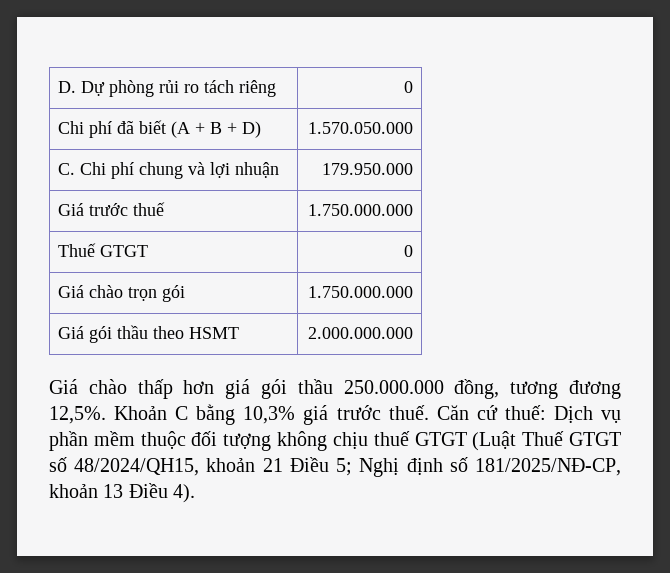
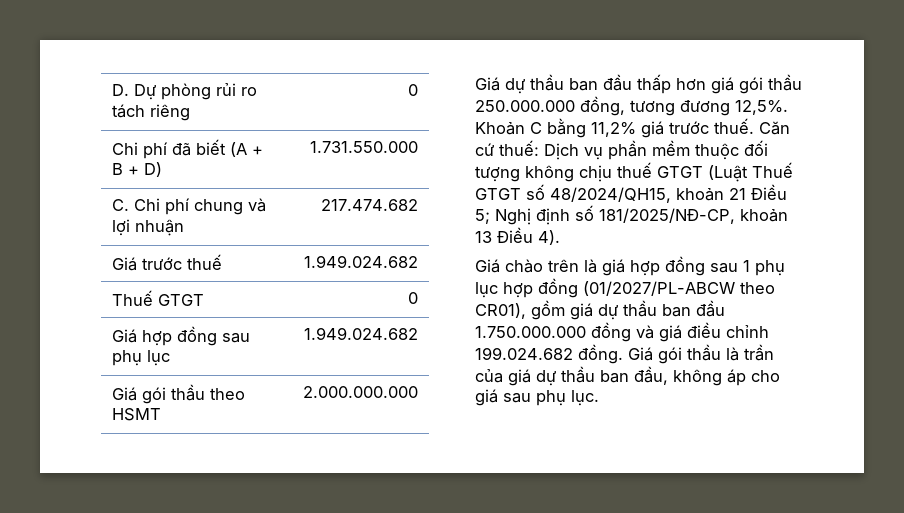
- Chi phí đã biết (A + B + D) | 1.570.050.000
+ Chi phí đã biết (A + B + D) | 1.731.550.000
- C. Chi phí chung và lợi nhuận | 179.950.000
+ C. Chi phí chung và lợi nhuận | 217.474.682
- Giá trước thuế | 1.750.000.000
+ Giá trước thuế | 1.949.024.682
- Giá chào trọn gói | 1.750.000.000
+ Giá hợp đồng sau phụ lục | 1.949.024.682
- Giá chào thấp hơn giá gói thầu 250.000.000 đồng, tương đương 12,5%.
+ Giá dự thầu ban đầu thấp hơn giá gói thầu 250.000.000 đồng, tương đương 12,5%.
- Khoản C bằng 10,3% giá trước thuế.
+ Khoản C bằng 11,2% giá trước thuế.
+ Giá chào trên là giá hợp đồng sau 1 phụ lục hợp đồng (01/2027/PL-ABCW theo CR01), gồm giá dự thầu ban đầu 1.750.000.000 đồng và giá điều chỉnh 199.024.682 đồng. Giá gói thầu là trần của giá dự thầu ban đầu, không áp cho giá sau phụ lục.

